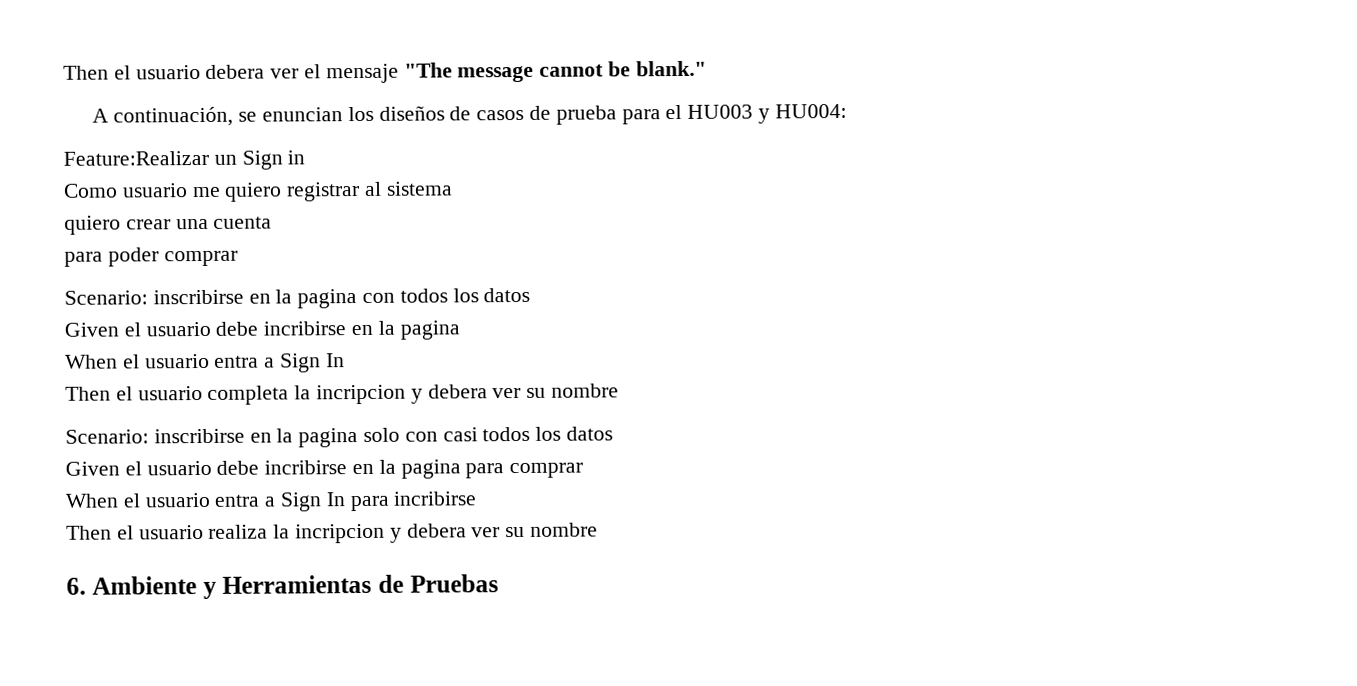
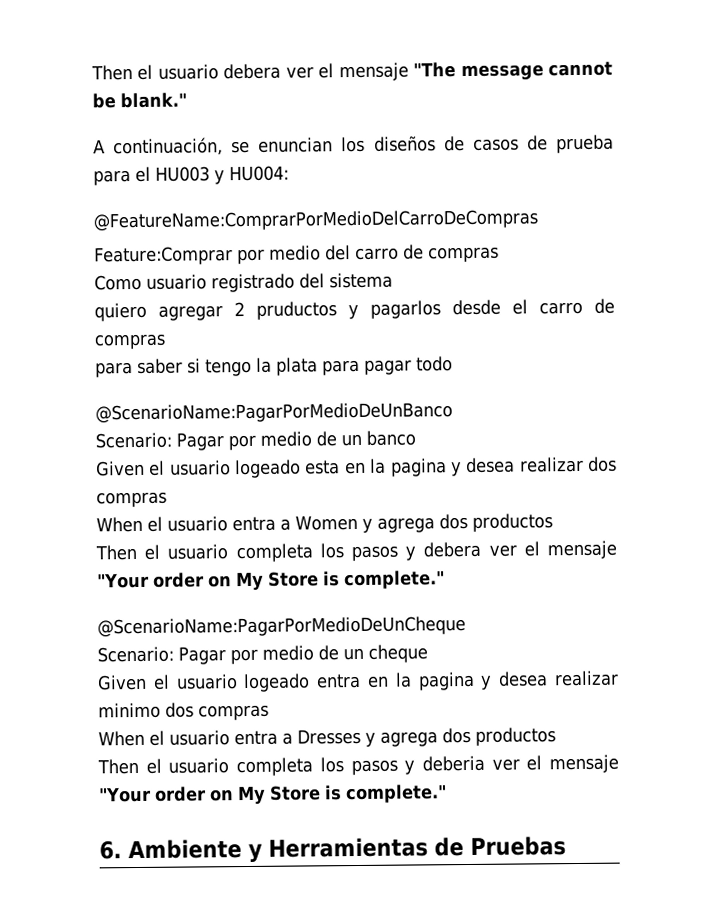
- Feature:Realizar un Sign in
- Como usuario me quiero registrar al sistema
- quiero crear una cuenta
- para poder comprar
- Scenario: inscribirse en la pagina con todos los datos
- Given el usuario debe incribirse en la pagina
- When el usuario entra a Sign In
- Then el usuario completa la incripcion y debera ver su nombre
- Scenario: inscribirse en la pagina solo con casi todos los datos
- Given el usuario debe incribirse en la pagina para comprar
- When el usuario entra a Sign In para incribirse
- Then el usuario realiza la incripcion y debera ver su nombre
+ @FeatureName:ComprarPorMedioDelCarroDeCompras
+ Feature:Comprar por medio del carro de compras
+ Como usuario registrado del sistema
+ quiero agregar 2 pruductos y pagarlos desde el carro de compras
+ para saber si tengo la plata para pagar todo
+ @ScenarioName:PagarPorMedioDeUnBanco
+ Scenario: Pagar por medio de un banco
+ Given el usuario logeado esta en la pagina y desea realizar dos compras
+ When el usuario entra a Women y agrega dos productos
+ Then el usuario completa los pasos y debera ver el mensaje "Your order on My Store is complete."
+ @ScenarioName:PagarPorMedioDeUnCheque
+ Scenario: Pagar por medio de un cheque
+ Given el usuario logeado entra en la pagina y desea realizar minimo dos compras
+ When el usuario entra a Dresses y agrega dos productos
+ Then el usuario completa los pasos y deberia ver el mensaje "Your order on My Store is complete."

